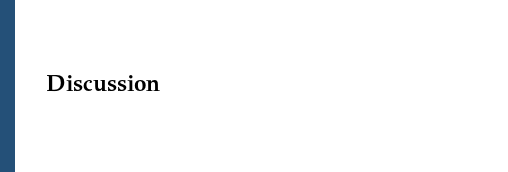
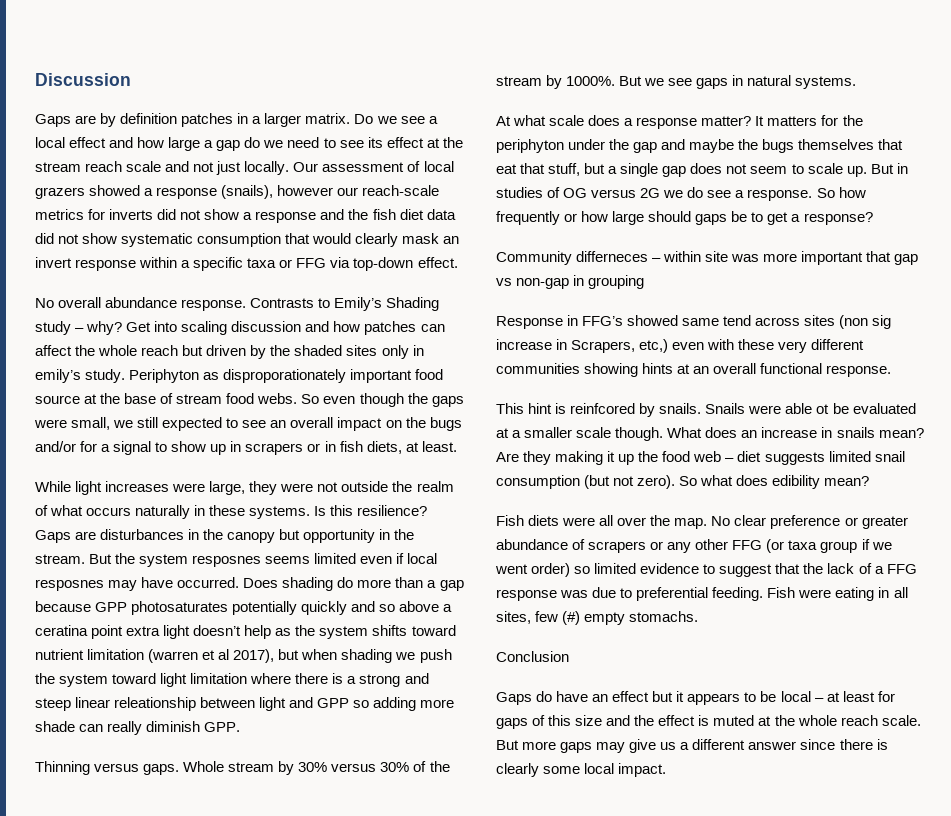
+ Gaps are by definition patches in a larger matrix. Do we see a local effect and how large a gap do we need to see its effect at the stream reach scale and not just locally. Our assessment of local grazers showed a response (snails), however our reach-scale metrics for inverts did not show a response and the fish diet data did not show systematic consumption that would clearly mask an invert response within a specific taxa or FFG via top-down effect.
+ No overall abundance response. Contrasts to Emily’s Shading study – why? Get into scaling discussion and how patches can affect the whole reach but driven by the shaded sites only in emily’s study. Periphyton as disproporationately important food source at the base of stream food webs. So even though the gaps were small, we still expected to see an overall impact on the bugs and/or for a signal to show up in scrapers or in fish diets, at least.
+ While light increases were large, they were not outside the realm of what occurs naturally in these systems. Is this resilience? Gaps are disturbances in the canopy but opportunity in the stream. But the system resposnes seems limited even if local resposnes may have occurred. Does shading do more than a gap because GPP photosaturates potentially quickly and so above a ceratina point extra light doesn’t help as the system shifts toward nutrient limitation (warren et al 2017), but when shading we push the system toward light limitation where there is a strong and steep linear releationship between light and GPP so adding more shade can really diminish GPP.
+ Thinning versus gaps. Whole stream by 30% versus 30% of the stream by 1000%. But we see gaps in natural systems.
+ At what scale does a response matter? It matters for the periphyton under the gap and maybe the bugs themselves that eat that stuff, but a single gap does not seem to scale up. But in studies of OG versus 2G we do see a response. So how frequently or how large should gaps be to get a response?
+ Community differneces – within site was more important that gap vs non-gap in grouping
+ Response in FFG’s showed same tend across sites (non sig increase in Scrapers, etc,) even with these very different communities showing hints at an overall functional response.
+ This hint is reinfcored by snails. Snails were able ot be evaluated at a smaller scale though. What does an increase in snails mean? Are they making it up the food web – diet suggests limited snail consumption (but not zero). So what does edibility mean?
+ Fish diets were all over the map. No clear preference or greater abundance of scrapers or any other FFG (or taxa group if we went order) so limited evidence to suggest that the lack of a FFG response was due to preferential feeding. Fish were eating in all sites, few (#) empty stomachs.
+ Conclusion
+ Gaps do have an effect but it appears to be local – at least for gaps of this size and the effect is muted at the whole reach scale. But more gaps may give us a different answer since there is clearly some local impact.

